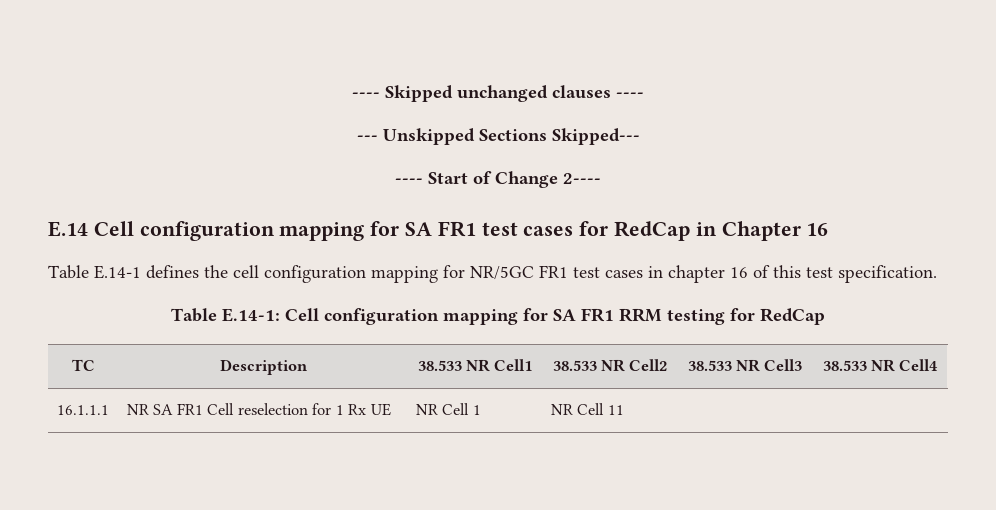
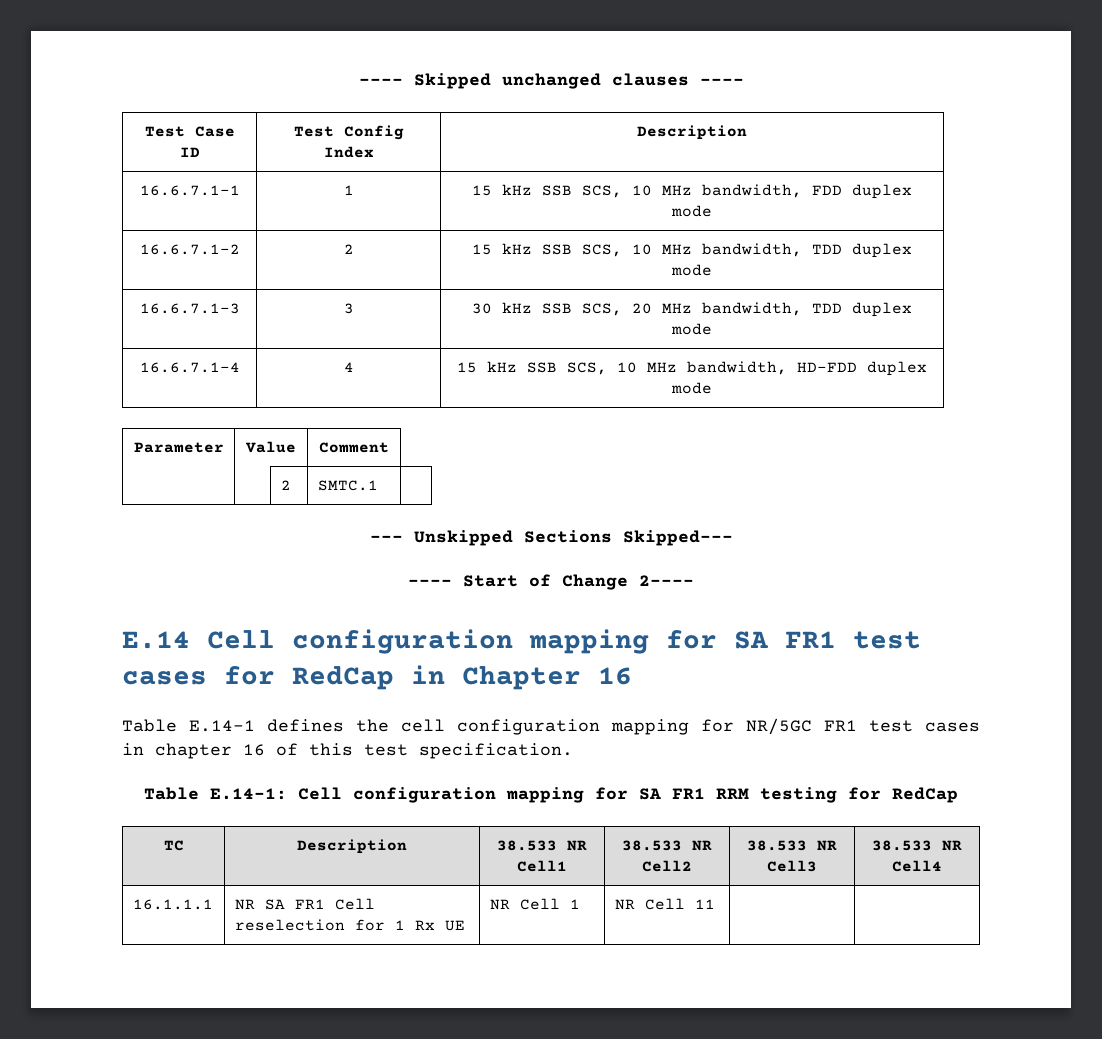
+ Test Case ID | Test Config Index | Description
+ 16.6.7.1-1 | 1 | 15 kHz SSB SCS, 10 MHz bandwidth, FDD duplex mode
+ 16.6.7.1-2 | 2 | 15 kHz SSB SCS, 10 MHz bandwidth, TDD duplex mode
+ 16.6.7.1-3 | 3 | 30 kHz SSB SCS, 20 MHz bandwidth, TDD duplex mode
+ 16.6.7.1-4 | 4 | 15 kHz SSB SCS, 10 MHz bandwidth, HD-FDD duplex mode
+ Parameter | Value | Comment
+ | | 2 | SMTC.1 |

